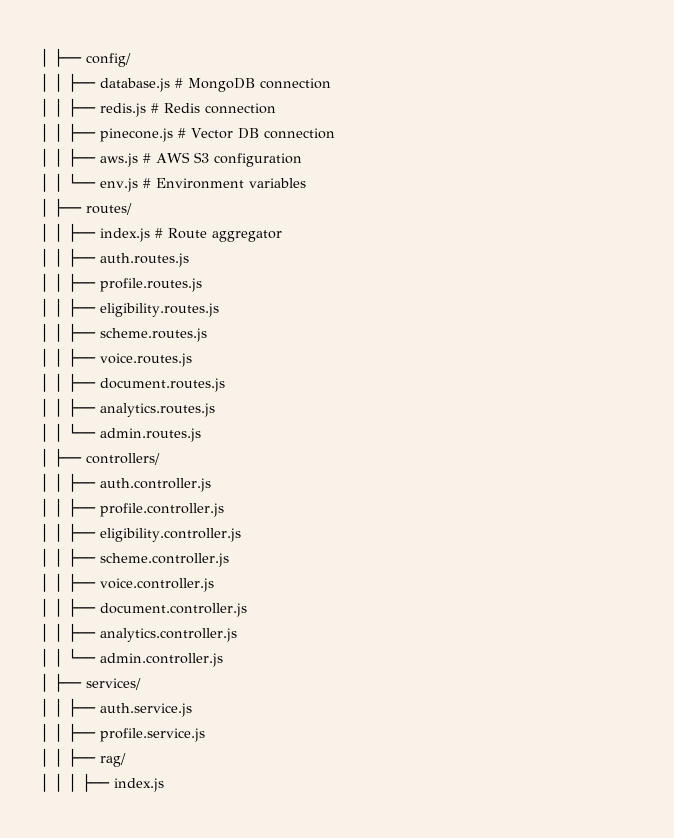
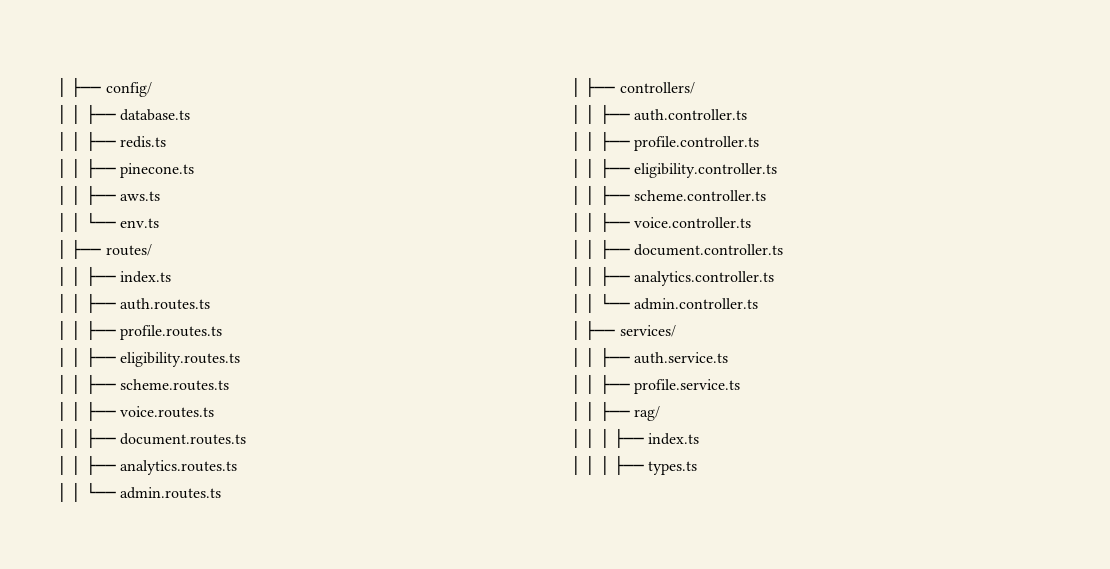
- │ │ ├── database.js # MongoDB connection
- │ │ ├── redis.js # Redis connection
- │ │ ├── pinecone.js # Vector DB connection
- │ │ ├── aws.js # AWS S3 configuration
- │ │ └── env.js # Environment variables
+ │ │ ├── database.ts
+ │ │ ├── redis.ts
+ │ │ ├── pinecone.ts
+ │ │ ├── aws.ts
+ │ │ └── env.ts
  │ ├── routes/
- │ │ ├── index.js # Route aggregator
- │ │ ├── auth.routes.js
- │ │ ├── profile.routes.js
- │ │ ├── eligibility.routes.js
- │ │ ├── scheme.routes.js
- │ │ ├── voice.routes.js
- │ │ ├── document.routes.js
- │ │ ├── analytics.routes.js
- │ │ └── admin.routes.js
+ │ │ ├── index.ts
+ │ │ ├── auth.routes.ts
+ │ │ ├── profile.routes.ts
+ │ │ ├── eligibility.routes.ts
+ │ │ ├── scheme.routes.ts
+ │ │ ├── voice.routes.ts
+ │ │ ├── document.routes.ts
+ │ │ ├── analytics.routes.ts
+ │ │ └── admin.routes.ts
- │ │ ├── auth.controller.js
- │ │ ├── profile.controller.js
- │ │ ├── eligibility.controller.js
- │ │ ├── scheme.controller.js
- │ │ ├── voice.controller.js
- │ │ ├── document.controller.js
- │ │ ├── analytics.controller.js
- │ │ └── admin.controller.js
+ │ │ ├── auth.controller.ts
+ │ │ ├── profile.controller.ts
+ │ │ ├── eligibility.controller.ts
+ │ │ ├── scheme.controller.ts
+ │ │ ├── voice.controller.ts
+ │ │ ├── document.controller.ts
+ │ │ ├── analytics.controller.ts
+ │ │ └── admin.controller.ts
- │ │ ├── auth.service.js
- │ │ ├── profile.service.js
+ │ │ ├── auth.service.ts
+ │ │ ├── profile.service.ts
- │ │ │ ├── index.js
+ │ │ │ ├── index.ts
+ │ │ │ ├── types.ts

